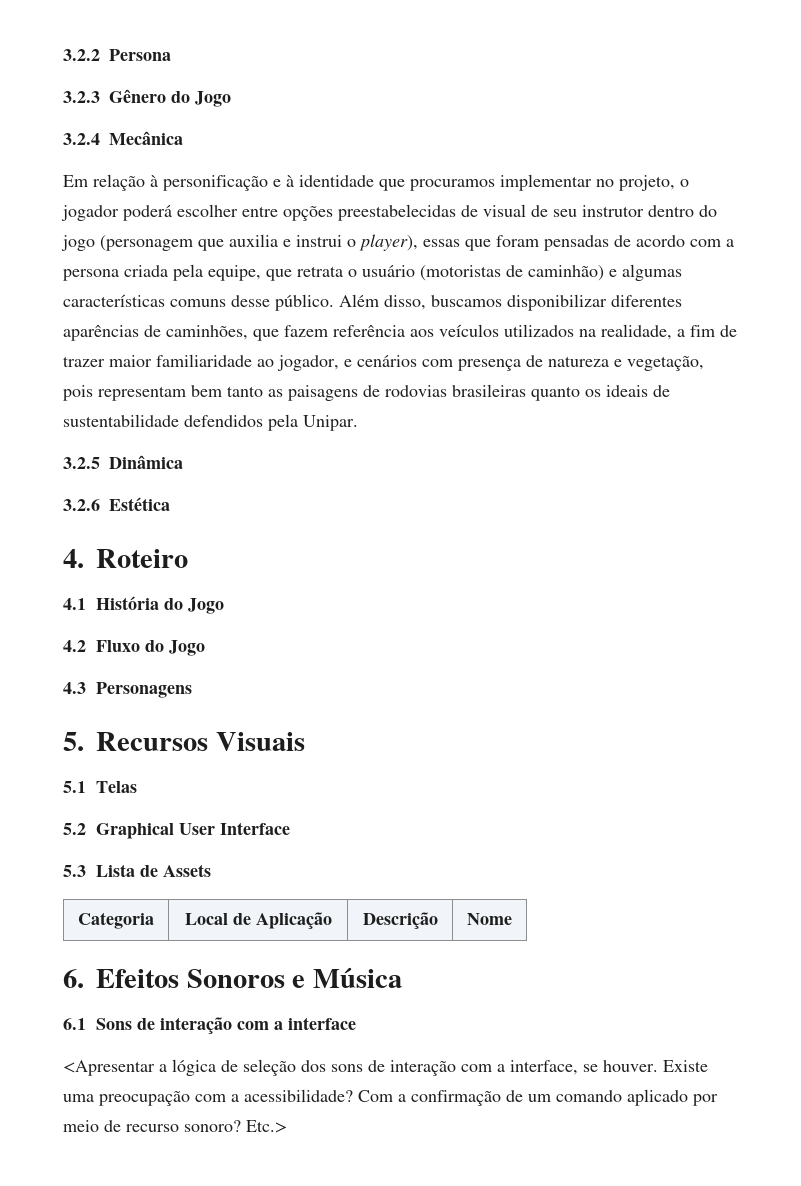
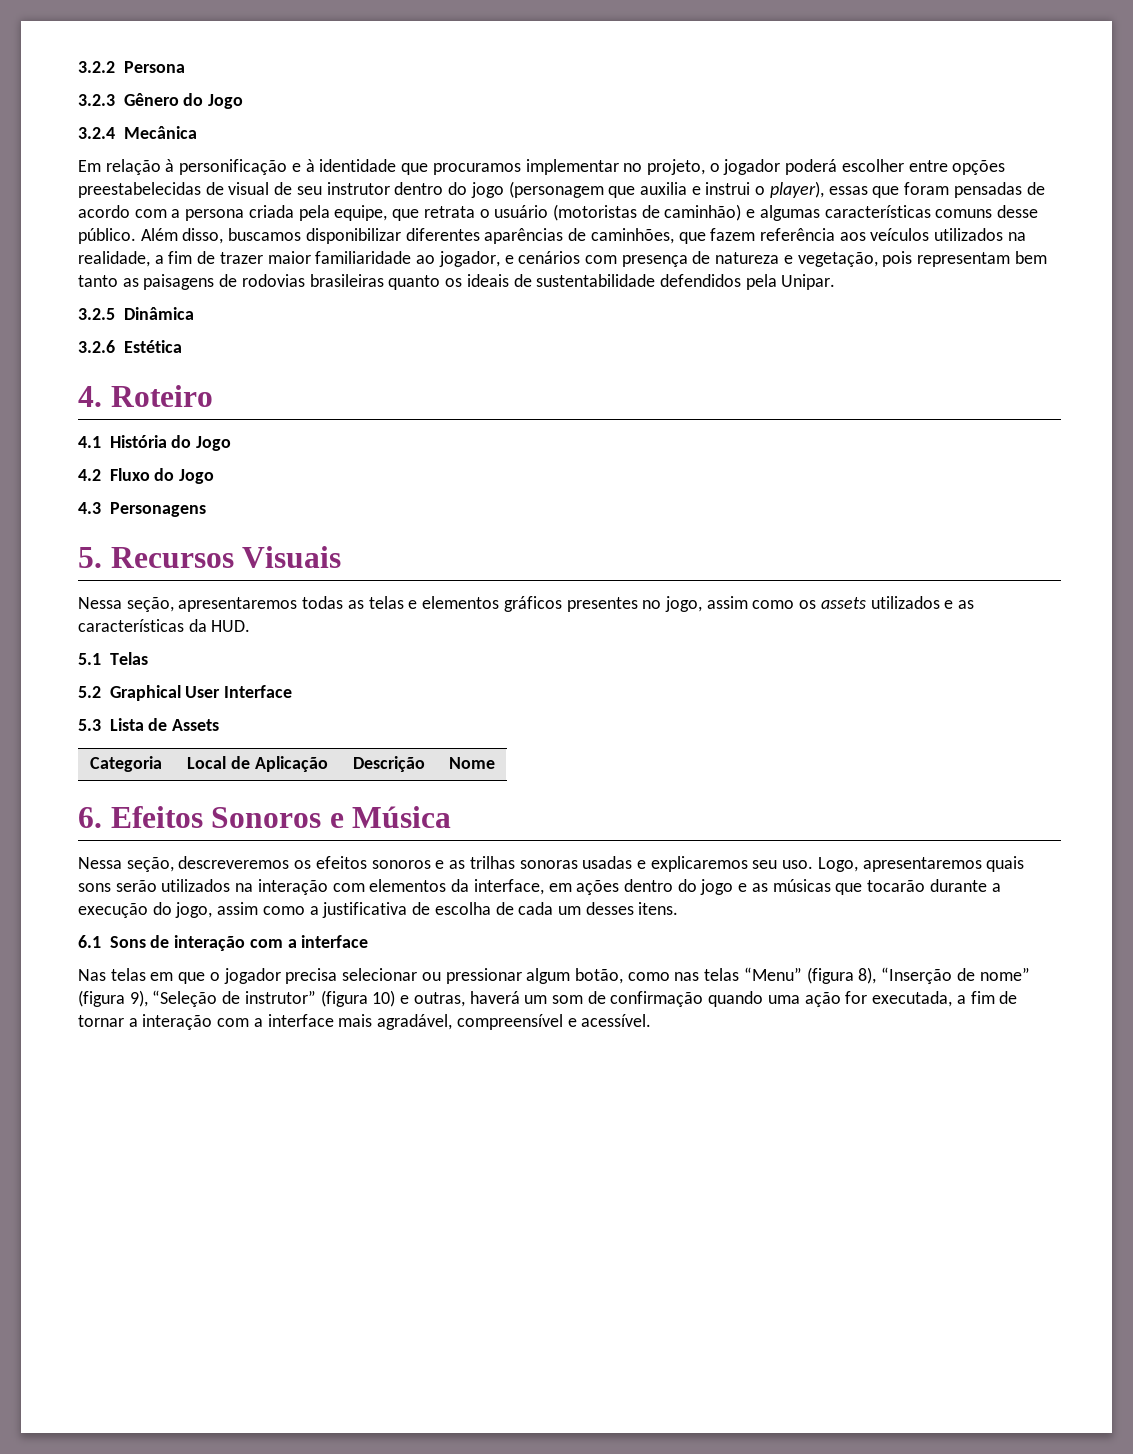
+ Nessa seção, apresentaremos todas as telas e elementos gráficos presentes no jogo, assim como os assets utilizados e as características da HUD.
+ Nessa seção, descreveremos os efeitos sonoros e as trilhas sonoras usadas e explicaremos seu uso. Logo, apresentaremos quais sons serão utilizados na interação com elementos da interface, em ações dentro do jogo e as músicas que tocarão durante a execução do jogo, assim como a justificativa de escolha de cada um desses itens.
- <Apresentar a lógica de seleção dos sons de interação com a interface, se houver. Existe uma preocupação com a acessibilidade? Com a confirmação de um comando aplicado por meio de recurso sonoro? Etc.>
+ Nas telas em que o jogador precisa selecionar ou pressionar algum botão, como nas telas “Menu” (figura 8), “Inserção de nome” (figura 9), “Seleção de instrutor” (figura 10) e outras, haverá um som de confirmação quando uma ação for executada, a fim de tornar a interação com a interface mais agradável, compreensível e acessível.

